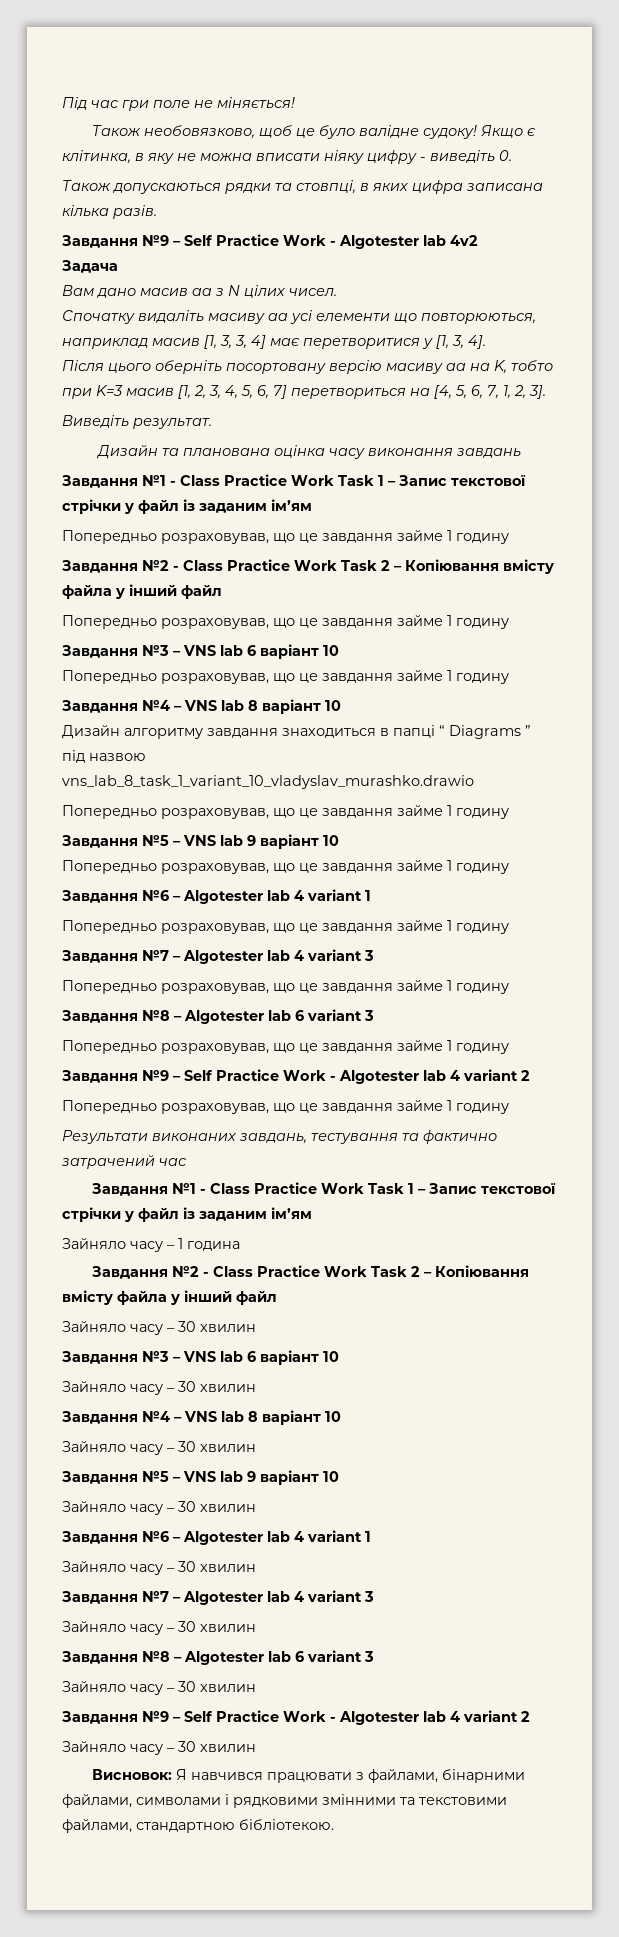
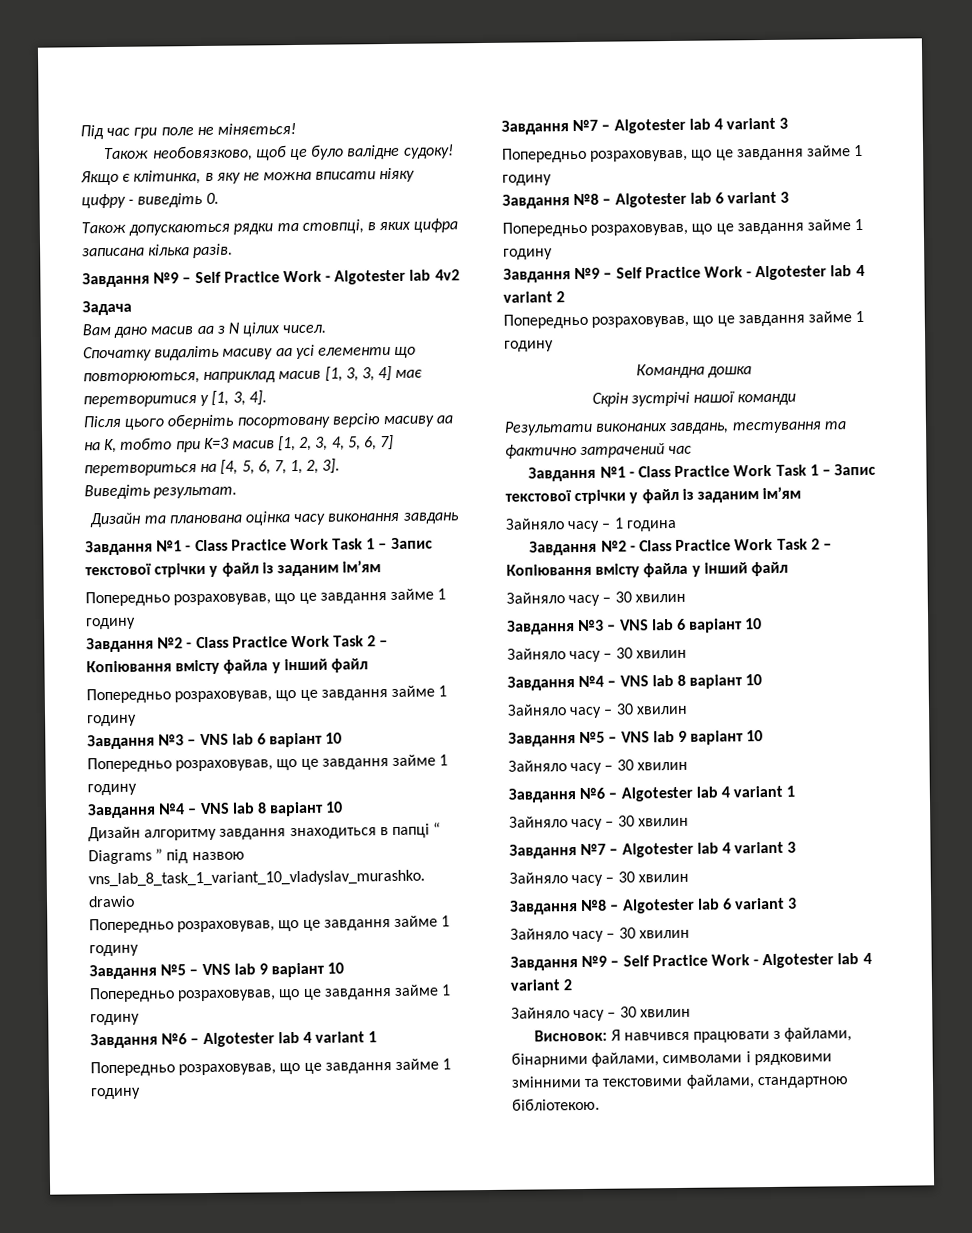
+ Командна дошка
+ Скрін зустрічі нашої команди

